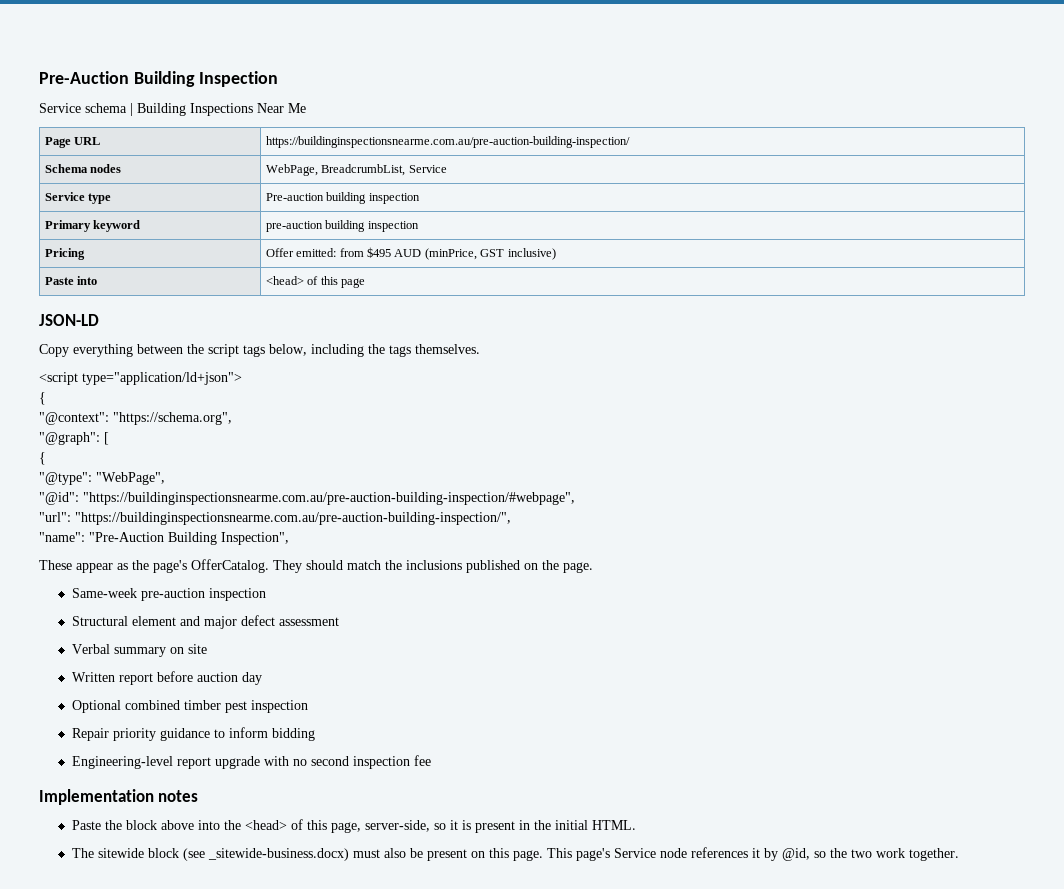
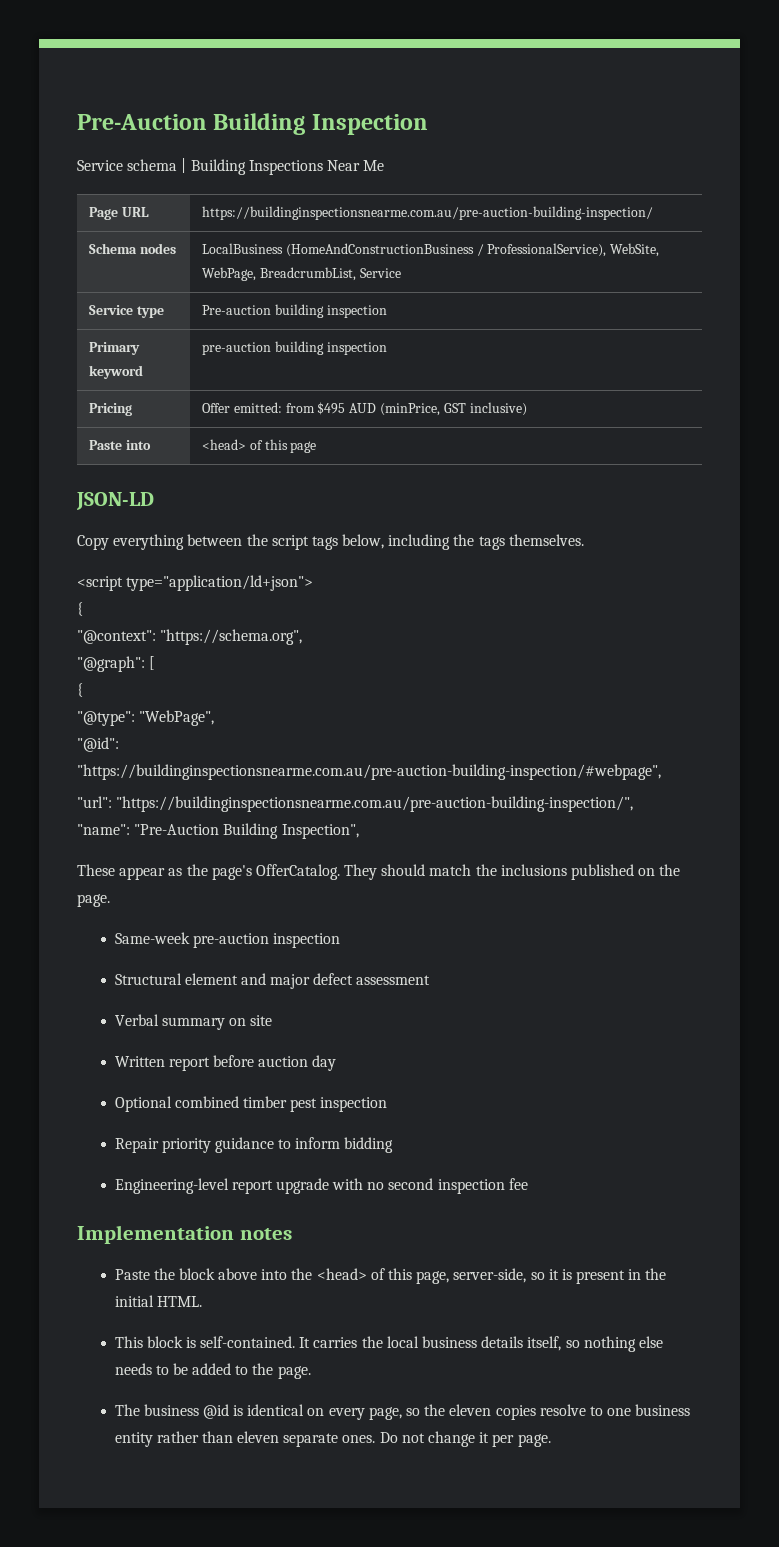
- Schema nodes | WebPage, BreadcrumbList, Service
+ Schema nodes | LocalBusiness (HomeAndConstructionBusiness / ProfessionalService), WebSite, WebPage, BreadcrumbList, Service
- The sitewide block (see _sitewide-business.docx) must also be present on this page. This page's Service node references it by @id, so the two work together.
+ This block is self-contained. It carries the local business details itself, so nothing else needs to be added to the page.
+ The business @id is identical on every page, so the eleven copies resolve to one business entity rather than eleven separate ones. Do not change it per page.

